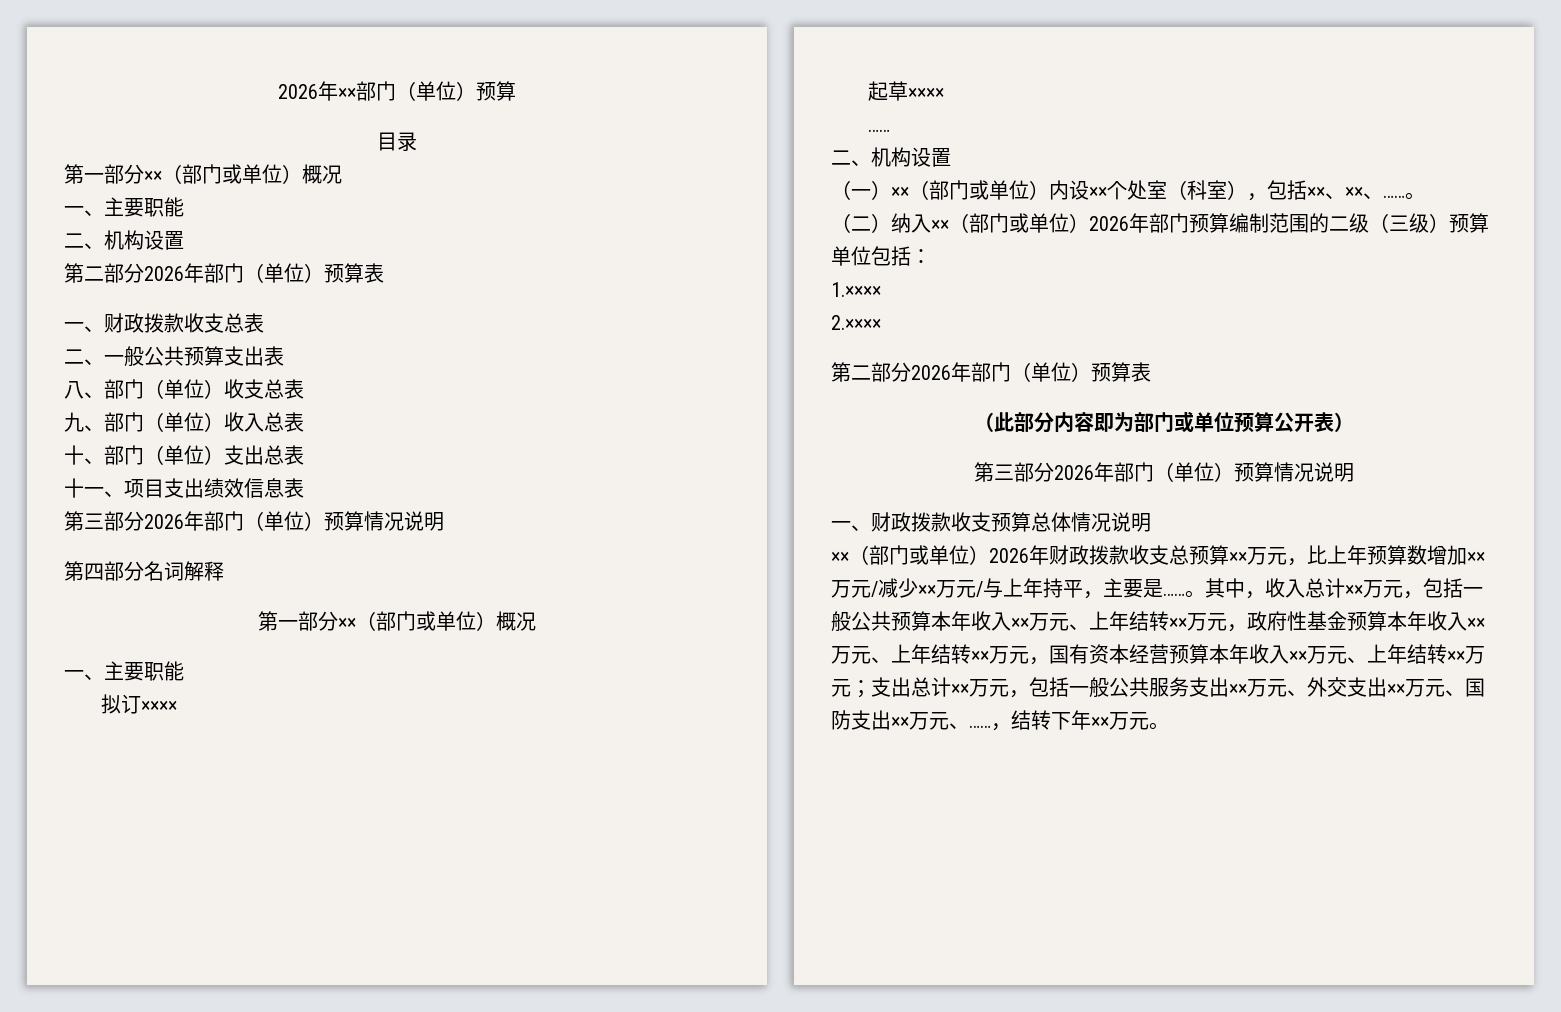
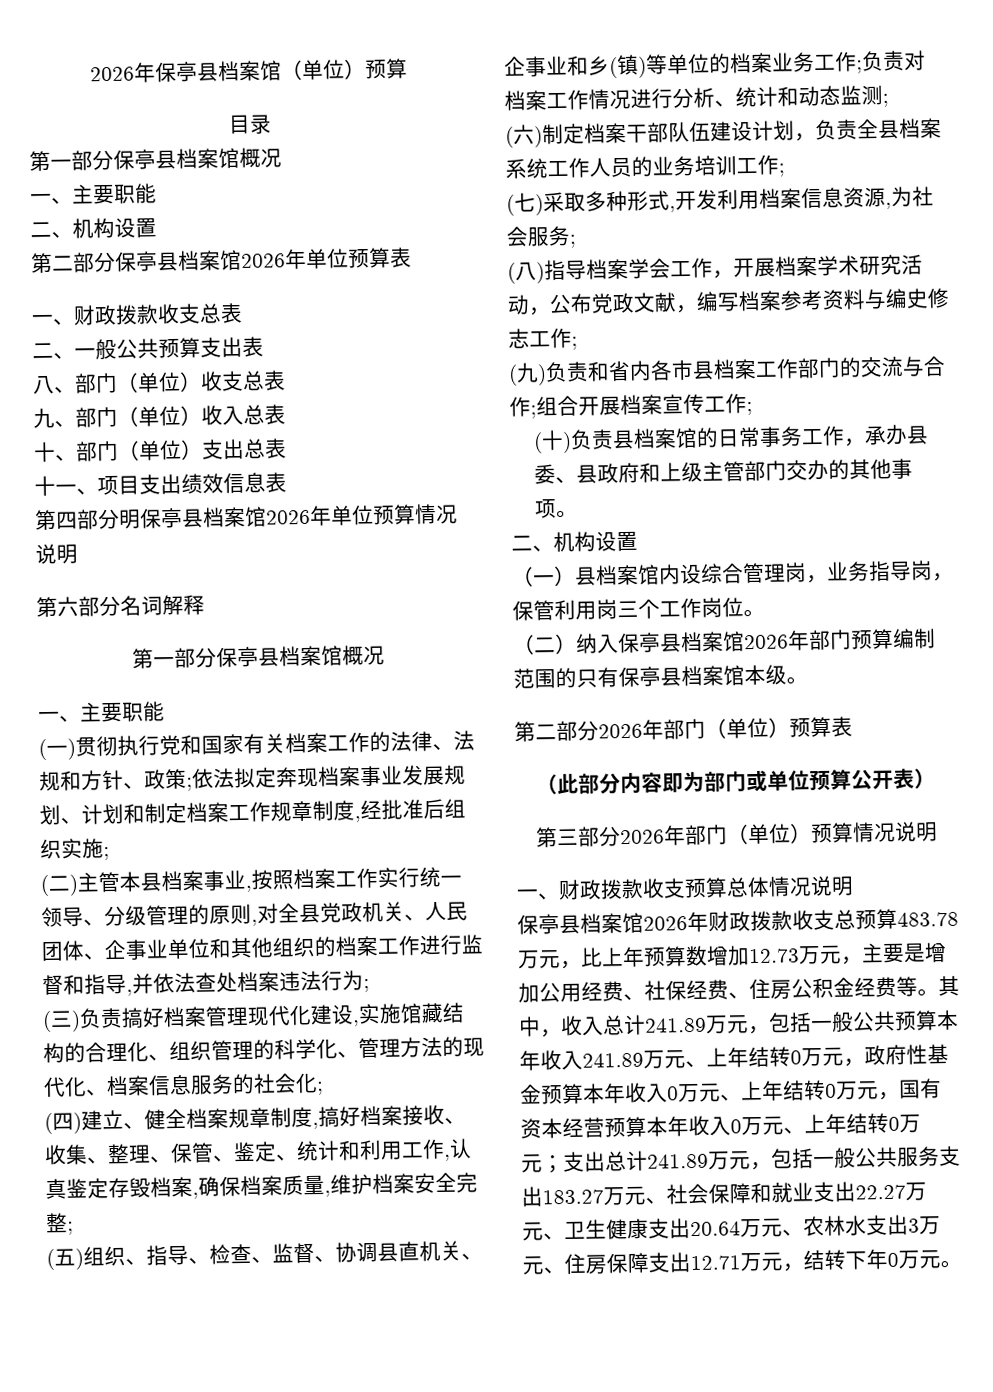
- 2026年××部门（单位）预算
+ 2026年保亭县档案馆（单位）预算
  目录
- 第一部分××（部门或单位）概况
+ 第一部分保亭县档案馆概况
  一、主要职能
  二、机构设置
- 第二部分2026年部门（单位）预算表
+ 第二部分保亭县档案馆2026年单位预算表
  十一、项目支出绩效信息表
- 第三部分2026年部门（单位）预算情况说明
+ 第四部分明保亭县档案馆2026年单位预算情况说明
- 第四部分名词解释
- 第一部分××（部门或单位）概况
+ 第六部分名词解释
+ 第一部分保亭县档案馆概况
  一、主要职能
- 拟订××××
- 起草××××
- ……
+ (一)贯彻执行党和国家有关档案工作的法律、法规和方针、政策;依法拟定奔现档案事业发展规划、计划和制定档案工作规章制度,经批准后组织实施;
+ (二)主管本县档案事业,按照档案工作实行统一领导、分级管理的原则,对全县党政机关、人民团体、企事业单位和其他组织的档案工作进行监督和指导,并依法查处档案违法行为;
+ (三)负责搞好档案管理现代化建设,实施馆藏结构的合理化、组织管理的科学化、管理方法的现代化、档案信息服务的社会化;
+ (四)建立、健全档案规章制度,搞好档案接收、收集、整理、保管、鉴定、统计和利用工作,认真鉴定存毁档案,确保档案质量,维护档案安全完整;
+ (五)组织、指导、检查、监督、协调县直机关、企事业和乡(镇)等单位的档案业务工作;负责对档案工作情况进行分析、统计和动态监测;
+ (六)制定档案干部队伍建设计划，负责全县档案系统工作人员的业务培训工作;
+ (七)采取多种形式,开发利用档案信息资源,为社会服务;
+ (八)指导档案学会工作，开展档案学术研究活动，公布党政文献，编写档案参考资料与编史修志工作;
+ (九)负责和省内各市县档案工作部门的交流与合作;组合开展档案宣传工作;
+ (十)负责县档案馆的日常事务工作，承办县委、县政府和上级主管部门交办的其他事项。
- （一）××（部门或单位）内设××个处室（科室），包括××、××、……。
+ （一）县档案馆内设综合管理岗，业务指导岗，保管利用岗三个工作岗位。
- （二）纳入××（部门或单位）2026年部门预算编制范围的二级（三级）预算单位包括：
- 1.××××
- 2.××××
+ （二）纳入保亭县档案馆2026年部门预算编制范围的只有保亭县档案馆本级。
- ××（部门或单位）2026年财政拨款收支总预算××万元，比上年预算数增加××万元/减少××万元/与上年持平，主要是……。
+ 保亭县档案馆2026年财政拨款收支总预算483.78万元，比上年预算数增加12.73万元，主要是增加公用经费、社保经费、住房公积金经费等。
- 其中，收入总计××万元，包括一般公共预算本年收入××万元、上年结转××万元，政府性基金预算本年收入××万元、上年结转××万元，国有资本经营预算本年收入××万元、上年结转××万元；支出总计××万元，包括一般公共服务支出××万元、外交支出××万元、国防支出××万元、……，结转下年××万元。
+ 其中，收入总计241.89万元，包括一般公共预算本年收入241.89万元、上年结转0万元，政府性基金预算本年收入0万元、上年结转0万元，国有资本经营预算本年收入0万元、上年结转0万元；支出总计241.89万元，包括一般公共服务支出183.27万元、社会保障和就业支出22.27万元、卫生健康支出20.64万元、农林水支出3万元、住房保障支出12.71万元，结转下年0万元。

